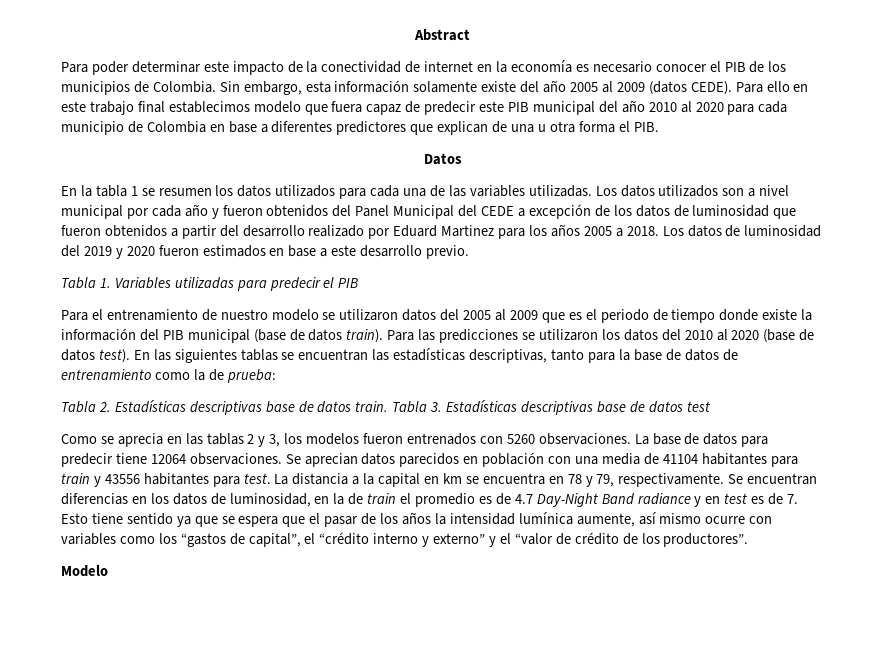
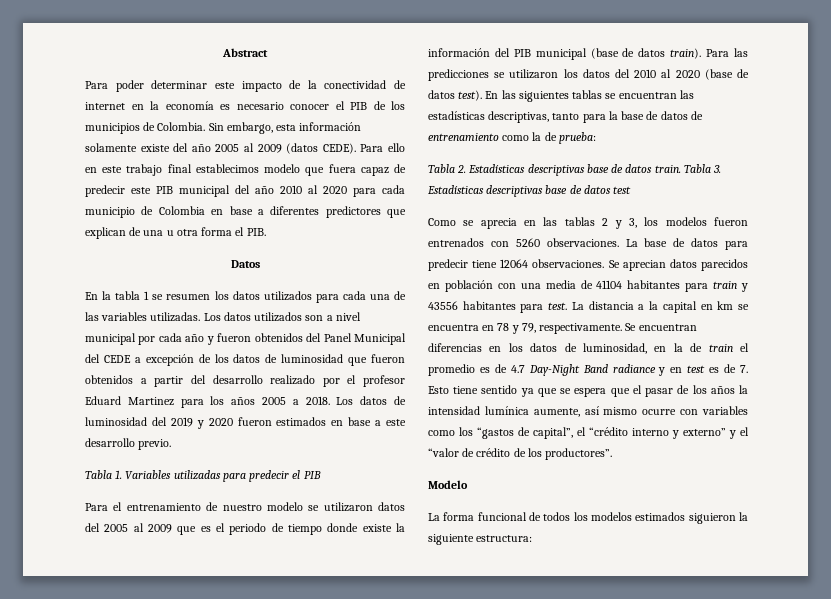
- Los datos utilizados son a nivel municipal por cada año y fueron obtenidos del Panel Municipal del CEDE a excepción de los datos de luminosidad que fueron obtenidos a partir del desarrollo realizado por Eduard Martinez para los años 2005 a 2018.
+ Los datos utilizados son a nivel municipal por cada año y fueron obtenidos del Panel Municipal del CEDE a excepción de los datos de luminosidad que fueron obtenidos a partir del desarrollo realizado por el profesor Eduard Martinez para los años 2005 a 2018.
+ La forma funcional de todos los modelos estimados siguieron la siguiente estructura:

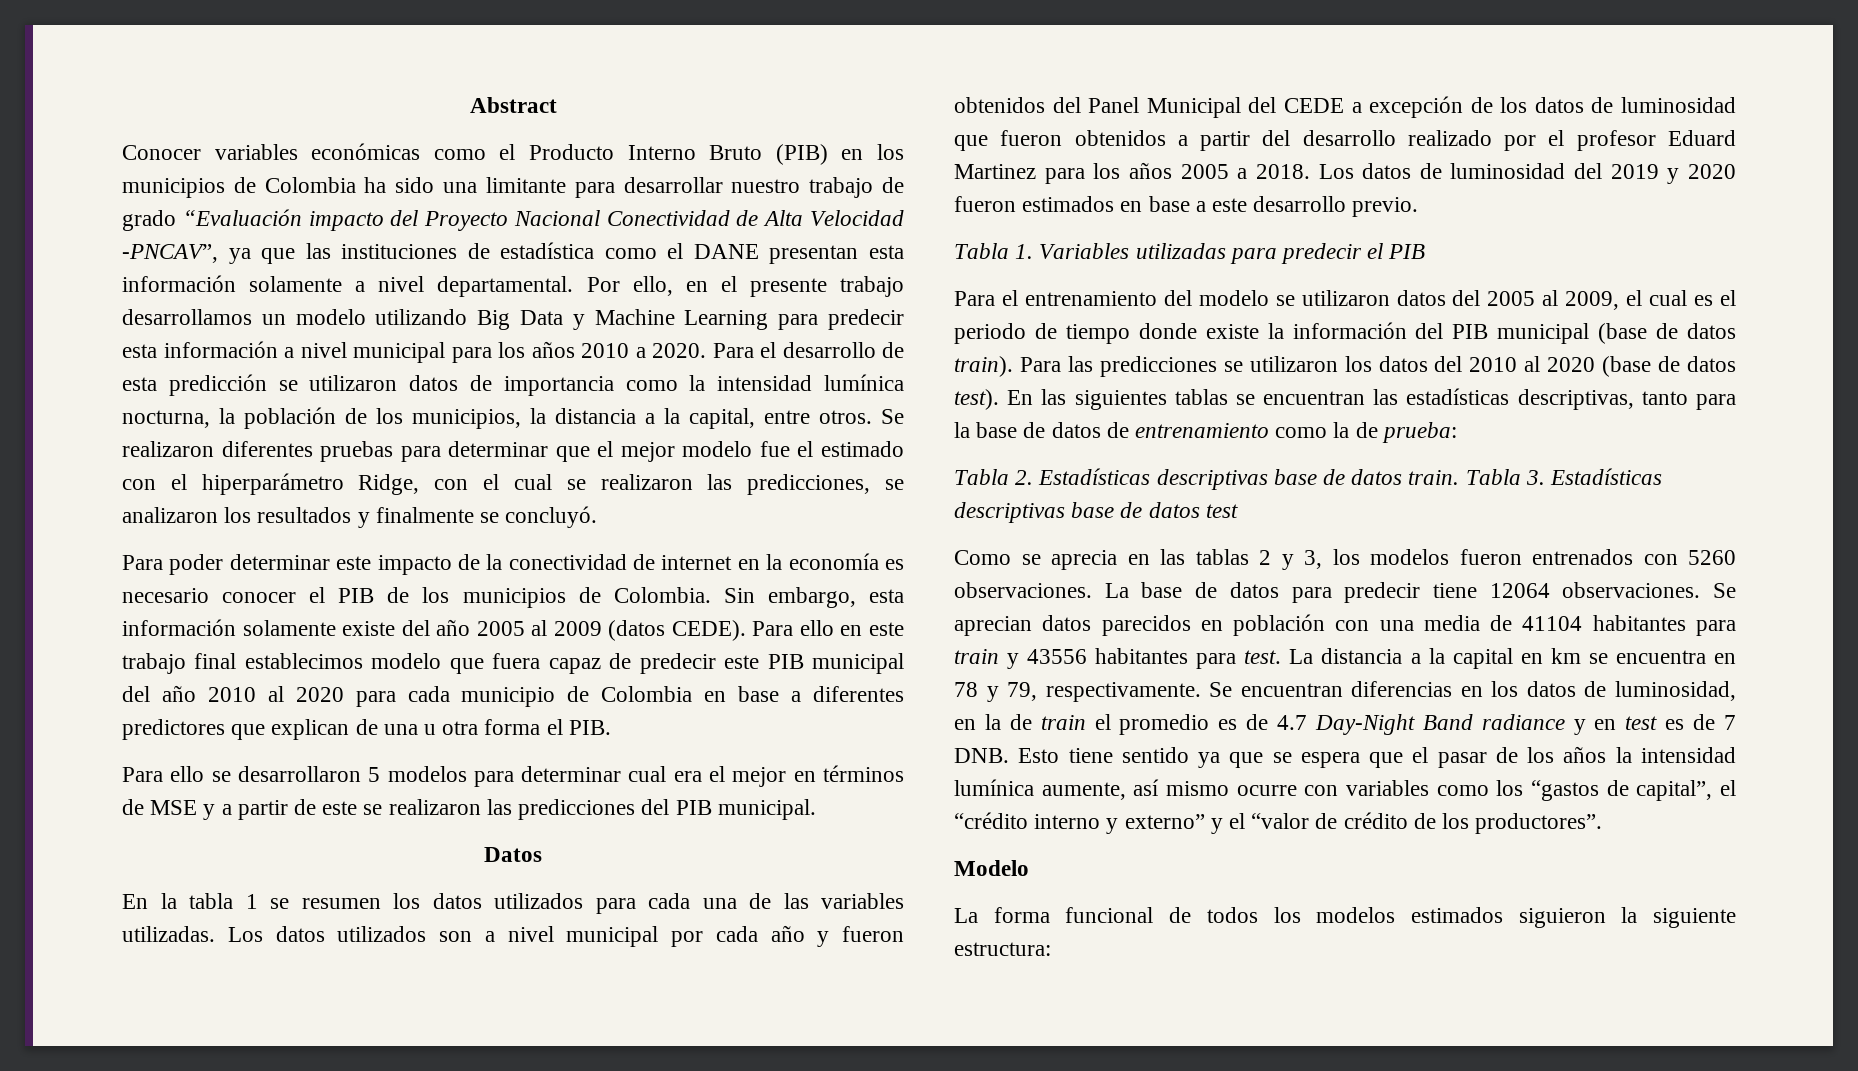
+ Conocer variables económicas como el Producto Interno Bruto (PIB) en los municipios de Colombia ha sido una limitante para desarrollar nuestro trabajo de grado “Evaluación impacto del Proyecto Nacional Conectividad de Alta Velocidad -PNCAV”, ya que las instituciones de estadística como el DANE presentan esta información solamente a nivel departamental. Por ello, en el presente trabajo desarrollamos un modelo utilizando Big Data y Machine Learning para predecir esta información a nivel municipal para los años 2010 a 2020. Para el desarrollo de esta predicción se utilizaron datos de importancia como la intensidad lumínica nocturna, la población de los municipios, la distancia a la capital, entre otros. Se realizaron diferentes pruebas para determinar que el mejor modelo fue el estimado con el hiperparámetro Ridge, con el cual se realizaron las predicciones, se analizaron los resultados y finalmente se concluyó.
+ Para ello se desarrollaron 5 modelos para determinar cual era el mejor en términos de MSE y a partir de este se realizaron las predicciones del PIB municipal.
- Para el entrenamiento de nuestro modelo se utilizaron datos del 2005 al 2009 que es el periodo de tiempo donde existe la información del PIB municipal (base de datos train).
+ Para el entrenamiento del modelo se utilizaron datos del 2005 al 2009, el cual es el periodo de tiempo donde existe la información del PIB municipal (base de datos train).
- Se encuentran diferencias en los datos de luminosidad, en la de train el promedio es de 4.7 Day-Night Band radiance y en test es de 7. Esto tiene sentido ya que se espera que el pasar de los años la intensidad lumínica aumente, así mismo ocurre con variables como los “gastos de capital”, el “crédito interno y externo” y el “valor de crédito de los productores”.
+ Se encuentran diferencias en los datos de luminosidad, en la de train el promedio es de 4.7 Day-Night Band radiance y en test es de 7 DNB. Esto tiene sentido ya que se espera que el pasar de los años la intensidad lumínica aumente, así mismo ocurre con variables como los “gastos de capital”, el “crédito interno y externo” y el “valor de crédito de los productores”.

